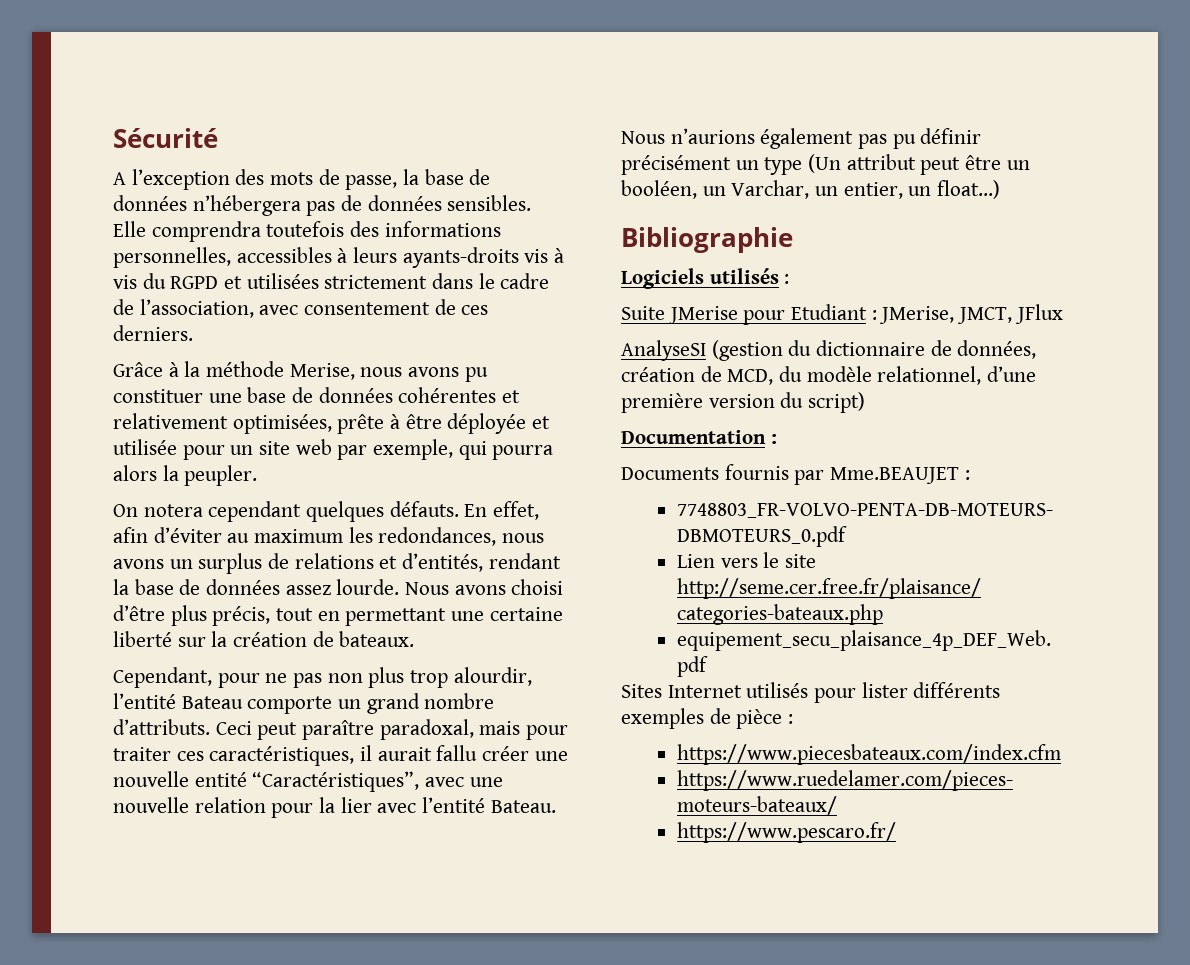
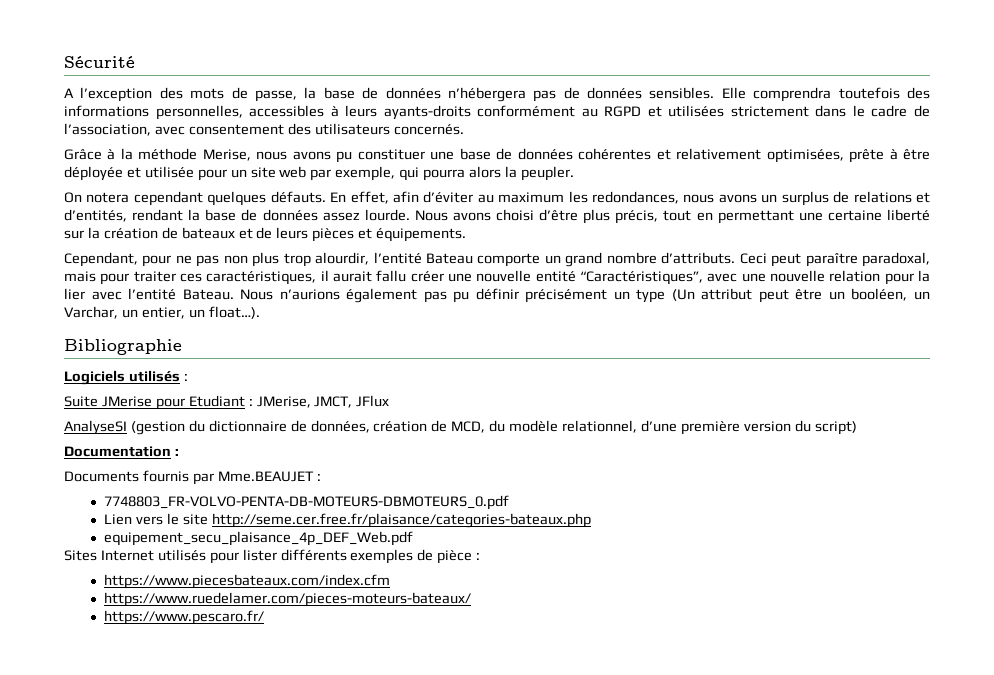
- Elle comprendra toutefois des informations personnelles, accessibles à leurs ayants-droits vis à vis du RGPD et utilisées strictement dans le cadre de l’association, avec consentement de ces derniers.
+ Elle comprendra toutefois des informations personnelles, accessibles à leurs ayants-droits conformément au RGPD et utilisées strictement dans le cadre de l’association, avec consentement des utilisateurs concernés.
- Nous avons choisi d’être plus précis, tout en permettant une certaine liberté sur la création de bateaux.
+ Nous avons choisi d’être plus précis, tout en permettant une certaine liberté sur la création de bateaux et de leurs pièces et équipements.
- Nous n’aurions également pas pu définir précisément un type (Un attribut peut être un booléen, un Varchar, un entier, un float…)
+ Nous n’aurions également pas pu définir précisément un type (Un attribut peut être un booléen, un Varchar, un entier, un float…).

